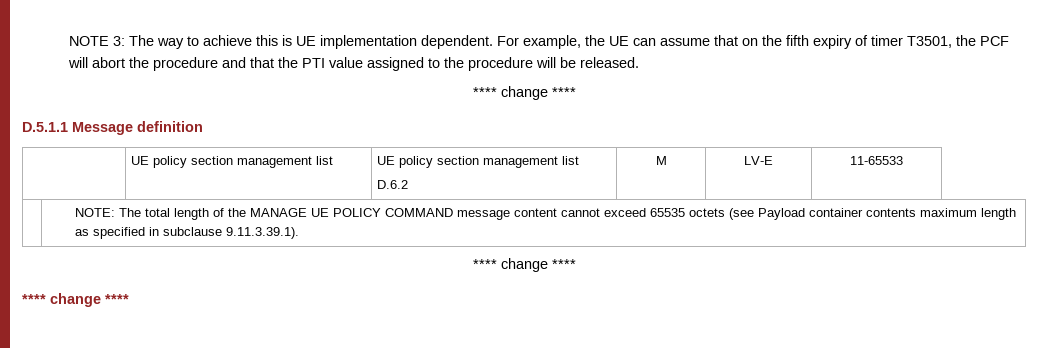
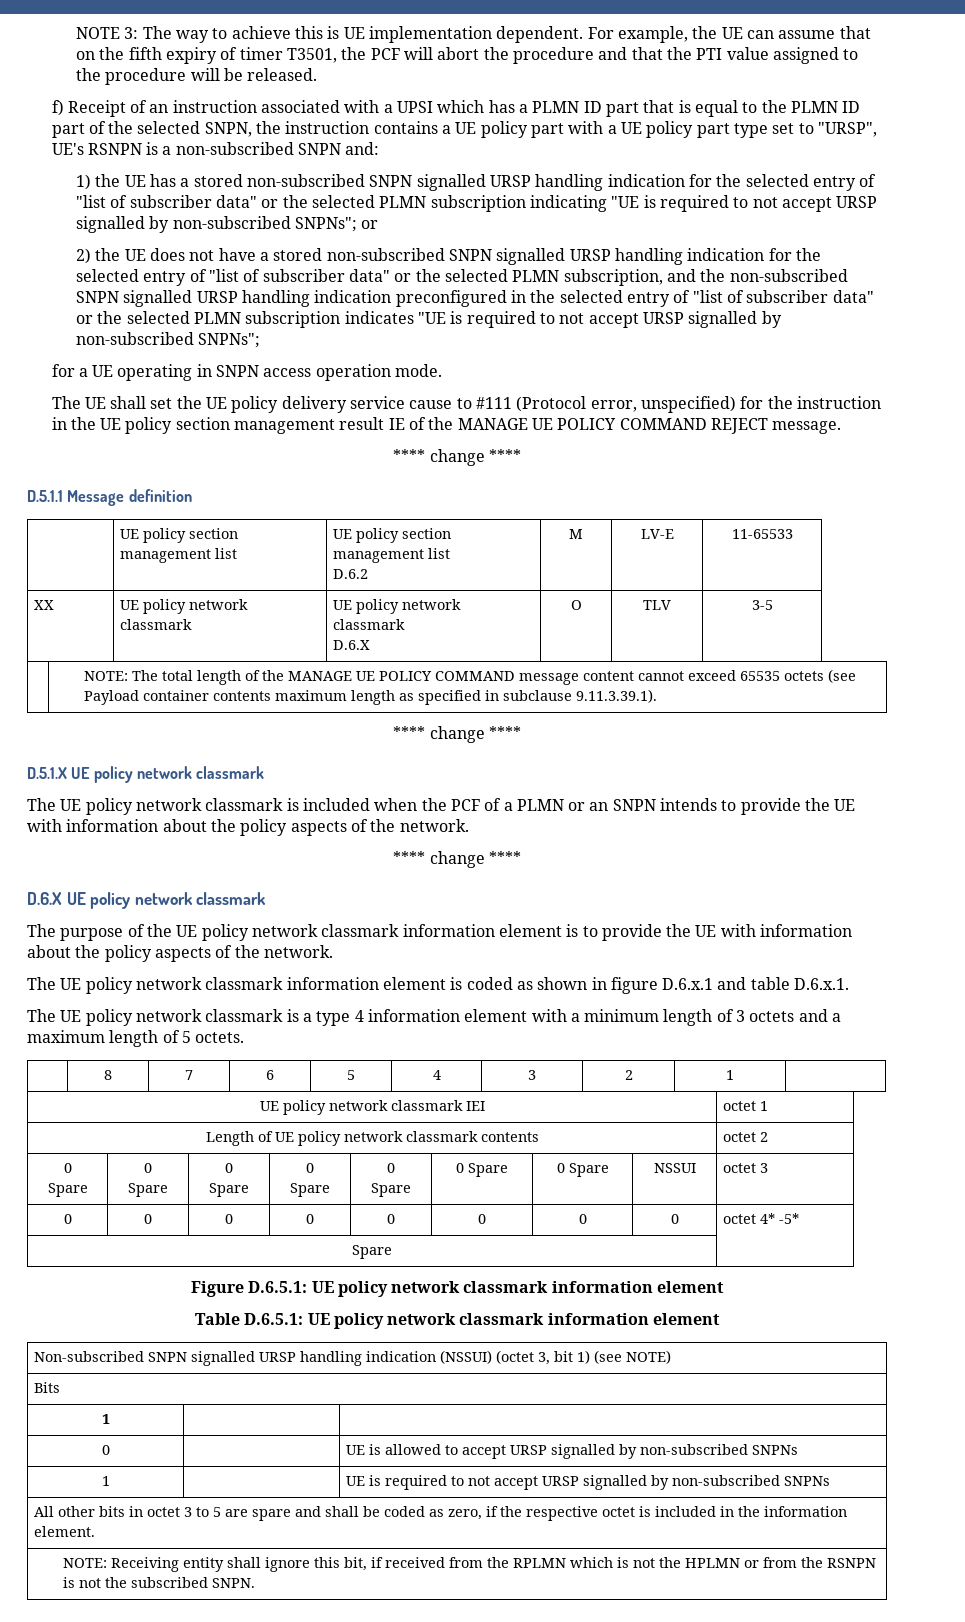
+ f) Receipt of an instruction associated with a UPSI which has a PLMN ID part that is equal to the PLMN ID part of the selected SNPN, the instruction contains a UE policy part with a UE policy part type set to "URSP", UE's RSNPN is a non-subscribed SNPN and:
+ 1) the UE has a stored non-subscribed SNPN signalled URSP handling indication for the selected entry of "list of subscriber data" or the selected PLMN subscription indicating "UE is required to not accept URSP signalled by non-subscribed SNPNs"; or
+ 2) the UE does not have a stored non-subscribed SNPN signalled URSP handling indication for the selected entry of "list of subscriber data" or the selected PLMN subscription, and the non-subscribed SNPN signalled URSP handling indication preconfigured in the selected entry of "list of subscriber data" or the selected PLMN subscription indicates "UE is required to not accept URSP signalled by non-subscribed SNPNs";
+ for a UE operating in SNPN access operation mode.
+ The UE shall set the UE policy delivery service cause to #111 (Protocol error, unspecified) for the instruction in the UE policy section management result IE of the MANAGE UE POLICY COMMAND REJECT message.
+ XX | UE policy network classmark | UE policy network classmark
+ D.6.X | O | TLV | 3-5
  | NOTE: The total length of the MANAGE UE POLICY COMMAND message content cannot exceed 65535 octets (see Payload container contents maximum length as specified in subclause 9.11.3.39.1).
  **** change ****
+ D.5.1.X UE policy network classmark
+ The UE policy network classmark is included when the PCF of a PLMN or an SNPN intends to provide the UE with information about the policy aspects of the network.
  **** change ****
+ D.6.X UE policy network classmark
+ The purpose of the UE policy network classmark information element is to provide the UE with information about the policy aspects of the network.
+ The UE policy network classmark information element is coded as shown in figure D.6.x.1 and table D.6.x.1.
+ The UE policy network classmark is a type 4 information element with a minimum length of 3 octets and a maximum length of 5 octets.
+ | 8 | 7 | 6 | 5 | 4 | 3 | 2 | 1 |
+ UE policy network classmark IEI | octet 1
+ Length of UE policy network classmark contents | octet 2
+ 0
+ Spare | 0
+ Spare | 0
+ Spare | 0
+ Spare | 0
+ Spare | 0 Spare | 0 Spare | NSSUI | octet 3
+ 0 | 0 | 0 | 0 | 0 | 0 | 0 | 0 | octet 4* -5*
+ Spare |
+ Figure D.6.5.1: UE policy network classmark information element
+ Table D.6.5.1: UE policy network classmark information element
+ Non-subscribed SNPN signalled URSP handling indication (NSSUI) (octet 3, bit 1) (see NOTE)
+ Bits
+ 1 | |
+ 0 | | UE is allowed to accept URSP signalled by non-subscribed SNPNs
+ 1 | | UE is required to not accept URSP signalled by non-subscribed SNPNs
+ All other bits in octet 3 to 5 are spare and shall be coded as zero, if the respective octet is included in the information element.
+ NOTE: Receiving entity shall ignore this bit, if received from the RPLMN which is not the HPLMN or from the RSNPN is not the subscribed SNPN.

